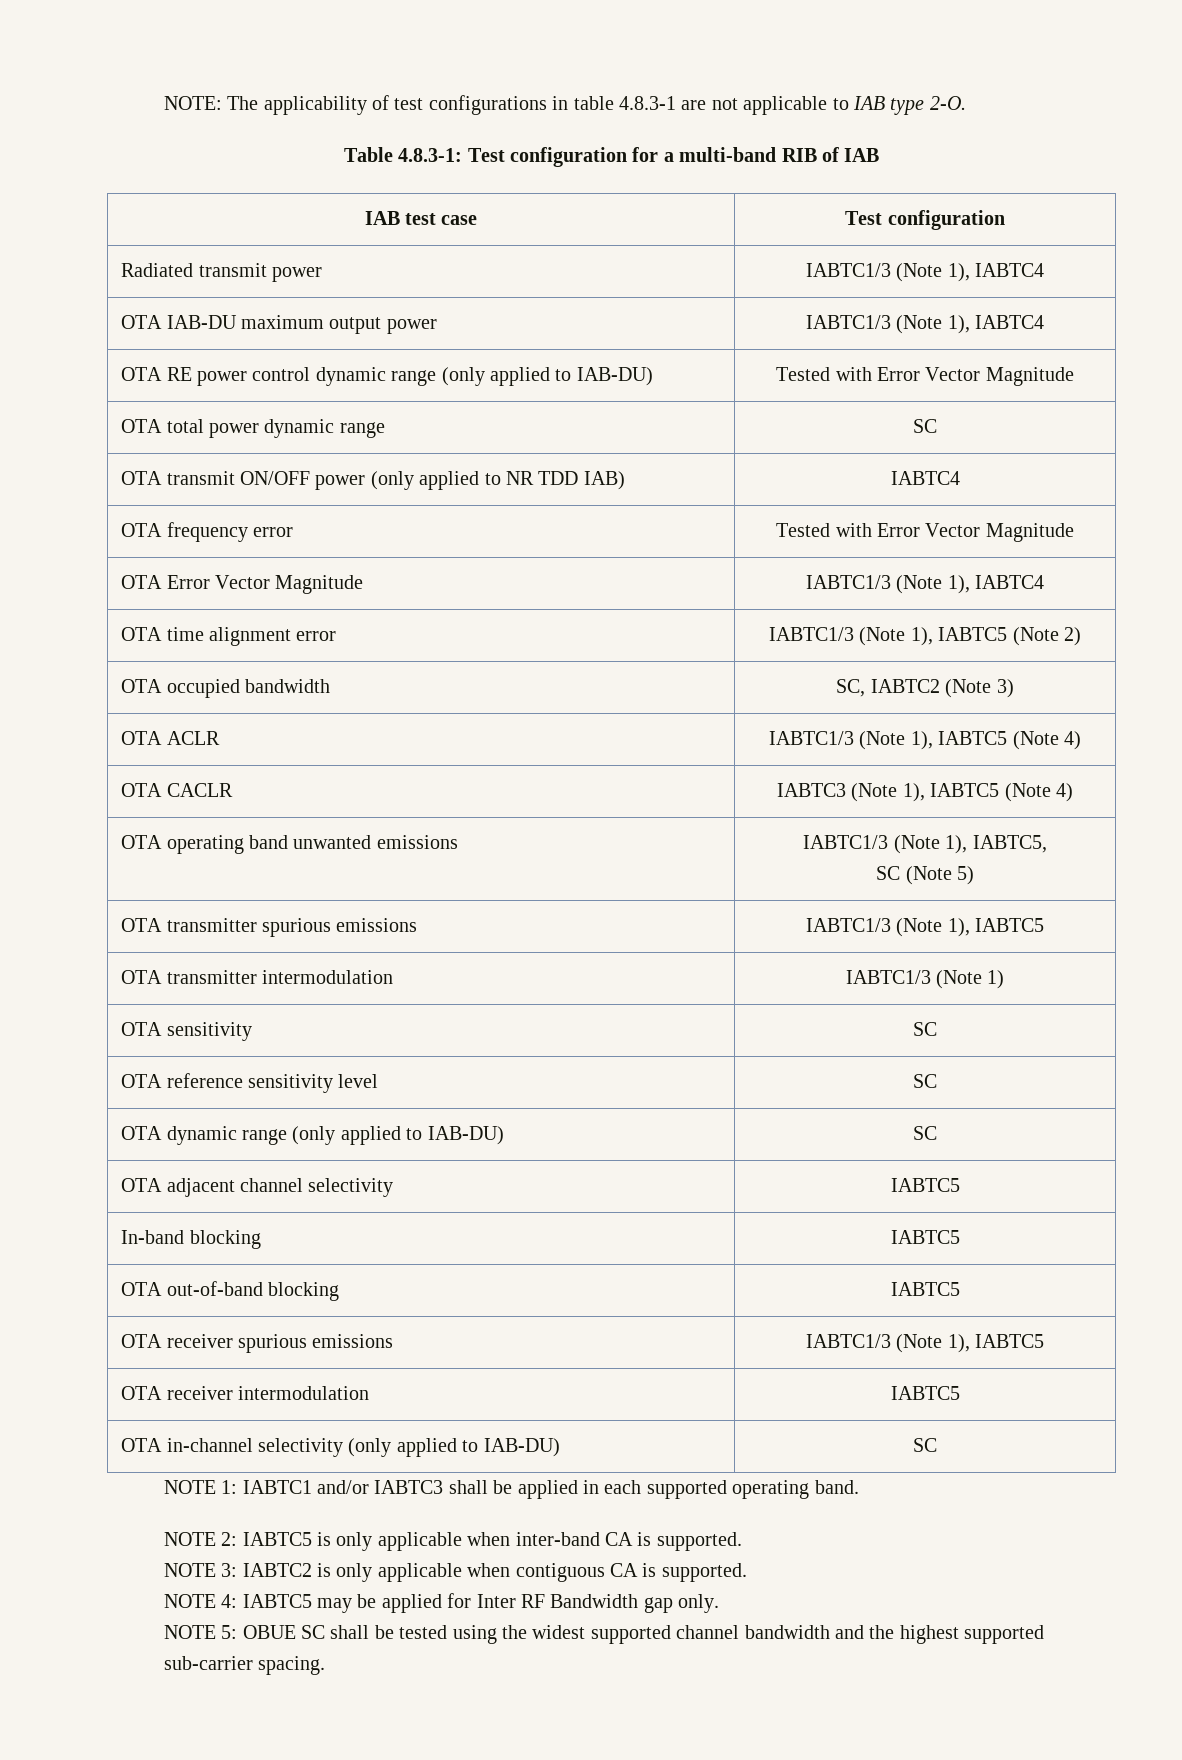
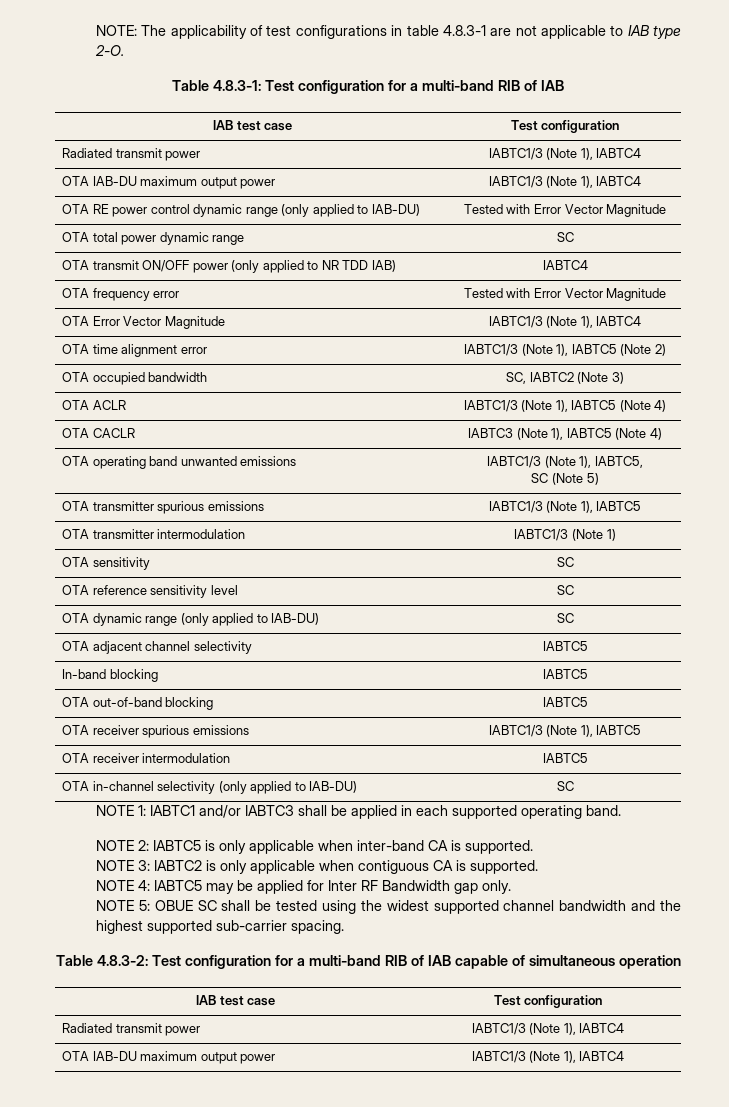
+ Table 4.8.3-2: Test configuration for a multi-band RIB of IAB capable of simultaneous operation
+ IAB test case | Test configuration
+ Radiated transmit power | IABTC1/3 (Note 1), IABTC4
+ OTA IAB-DU maximum output power | IABTC1/3 (Note 1), IABTC4

